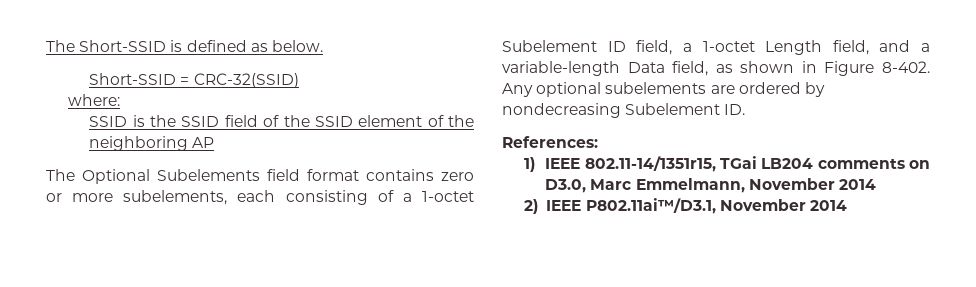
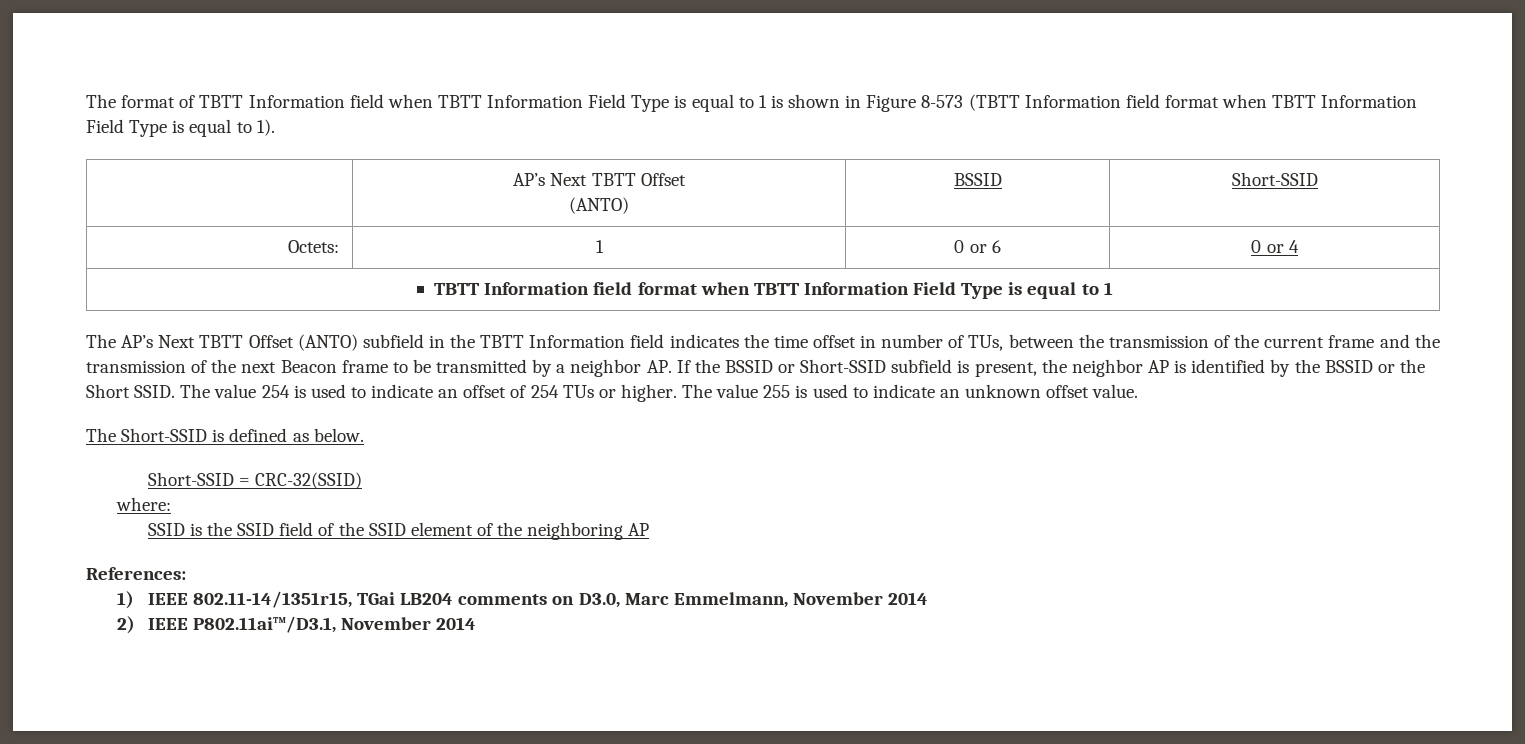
+ The format of TBTT Information field when TBTT Information Field Type is equal to 1 is shown in Figure 8-573 (TBTT Information field format when TBTT Information Field Type is equal to 1).
+ | AP’s Next TBTT Offset
+ (ANTO) | BSSID | Short-SSID
+ Octets: | 1 | 0 or 6 | 0 or 4
+ TBTT Information field format when TBTT Information Field Type is equal to 1
+ The AP’s Next TBTT Offset (ANTO) subfield in the TBTT Information field indicates the time offset in number of TUs, between the transmission of the current frame and the transmission of the next Beacon frame to be transmitted by a neighbor AP. If the BSSID or Short-SSID subfield is present, the neighbor AP is identified by the BSSID or the Short SSID. The value 254 is used to indicate an offset of 254 TUs or higher. The value 255 is used to indicate an unknown offset value.
- The Optional Subelements field format contains zero or more subelements, each consisting of a 1-octet Subelement ID field, a 1-octet Length field, and a variable-length Data field, as shown in Figure 8-402. Any optional subelements are ordered by nondecreasing Subelement ID.

